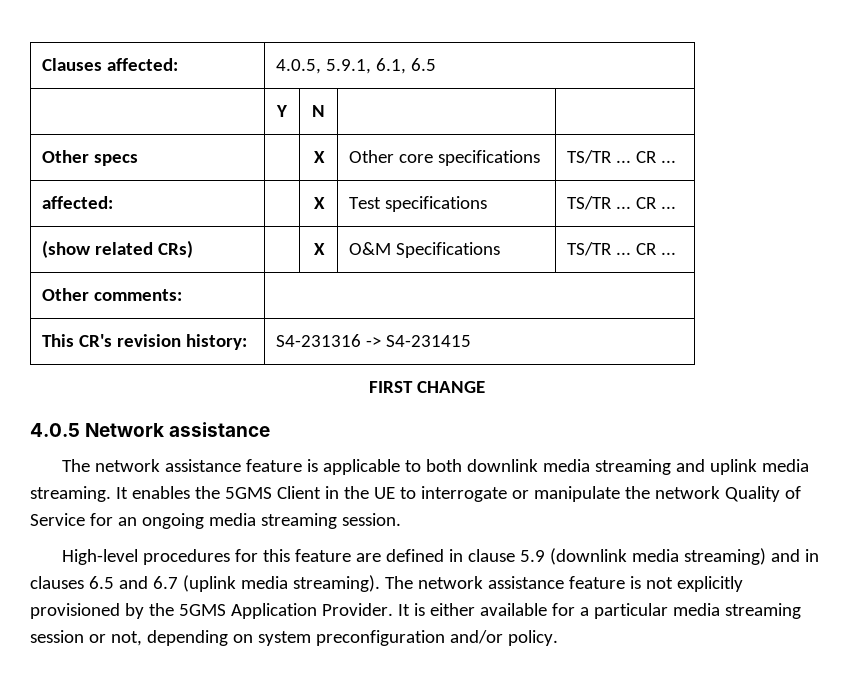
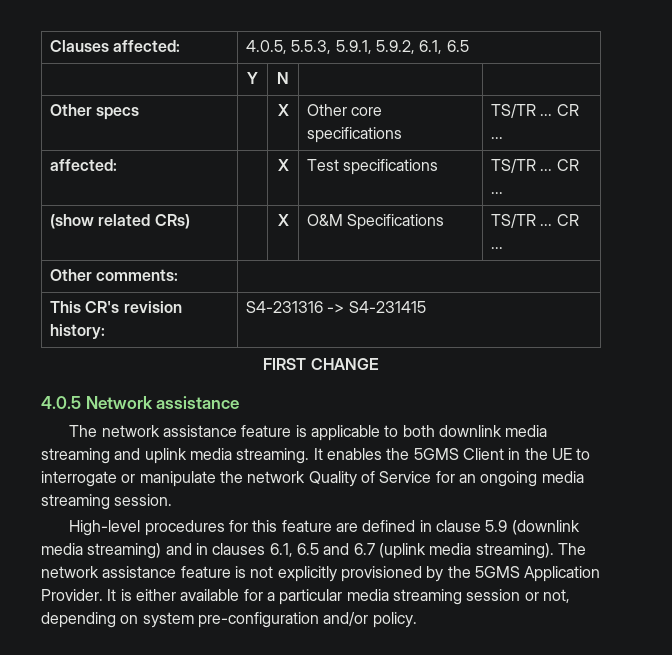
- Clauses affected: | 4.0.5, 5.9.1, 6.1, 6.5
+ Clauses affected: | 4.0.5, 5.5.3, 5.9.1, 5.9.2, 6.1, 6.5
- High-level procedures for this feature are defined in clause 5.9 (downlink media streaming) and in clauses 6.5 and 6.7 (uplink media streaming).
+ High-level procedures for this feature are defined in clause 5.9 (downlink media streaming) and in clauses 6.1, 6.5 and 6.7 (uplink media streaming).
- It is either available for a particular media streaming session or not, depending on system preconfiguration and/or policy.
+ It is either available for a particular media streaming session or not, depending on system pre-configuration and/or policy.

